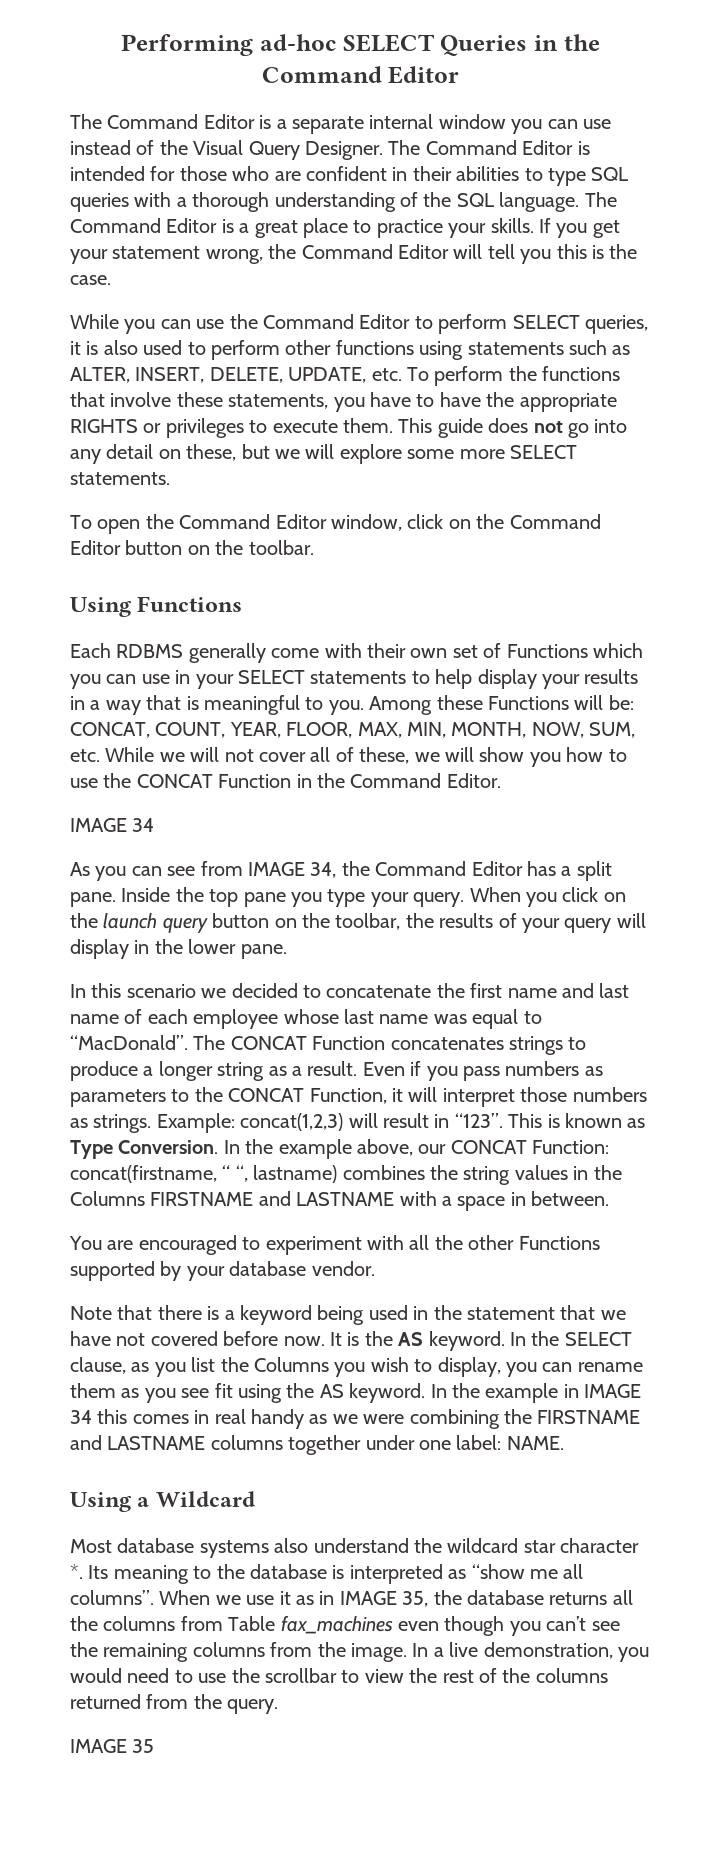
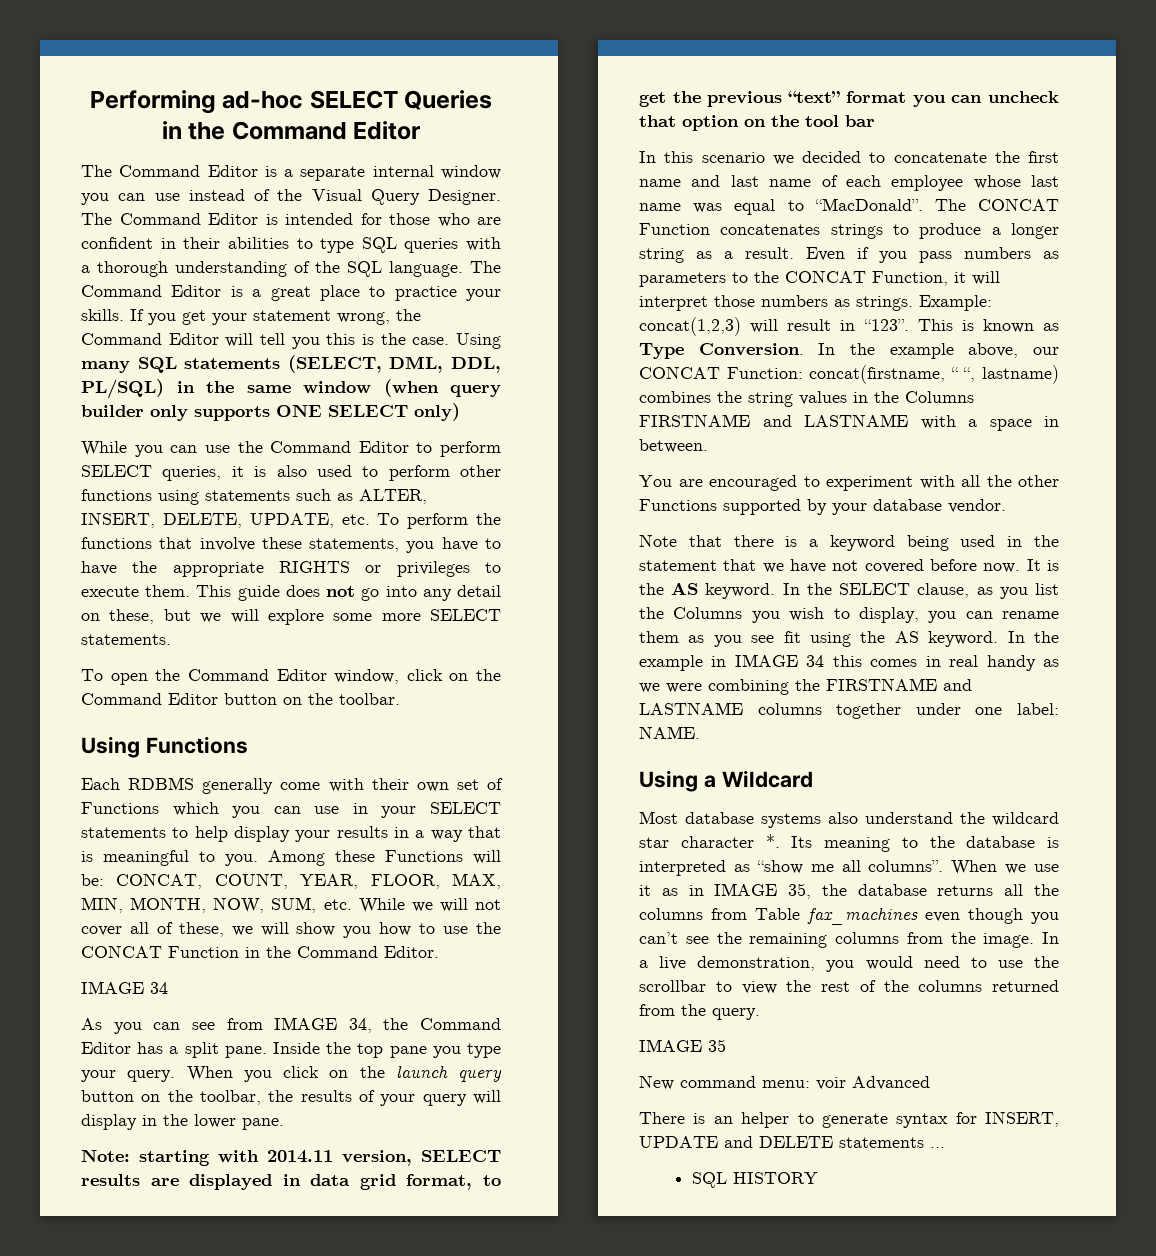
+ Using many SQL statements (SELECT, DML, DDL, PL/SQL) in the same window (when query builder only supports ONE SELECT only)
+ Note: starting with 2014.11 version, SELECT results are displayed in data grid format, to get the previous “text” format you can uncheck that option on the tool bar
+ New command menu: voir Advanced
+ There is an helper to generate syntax for INSERT, UPDATE and DELETE statements ...
+ SQL HISTORY

